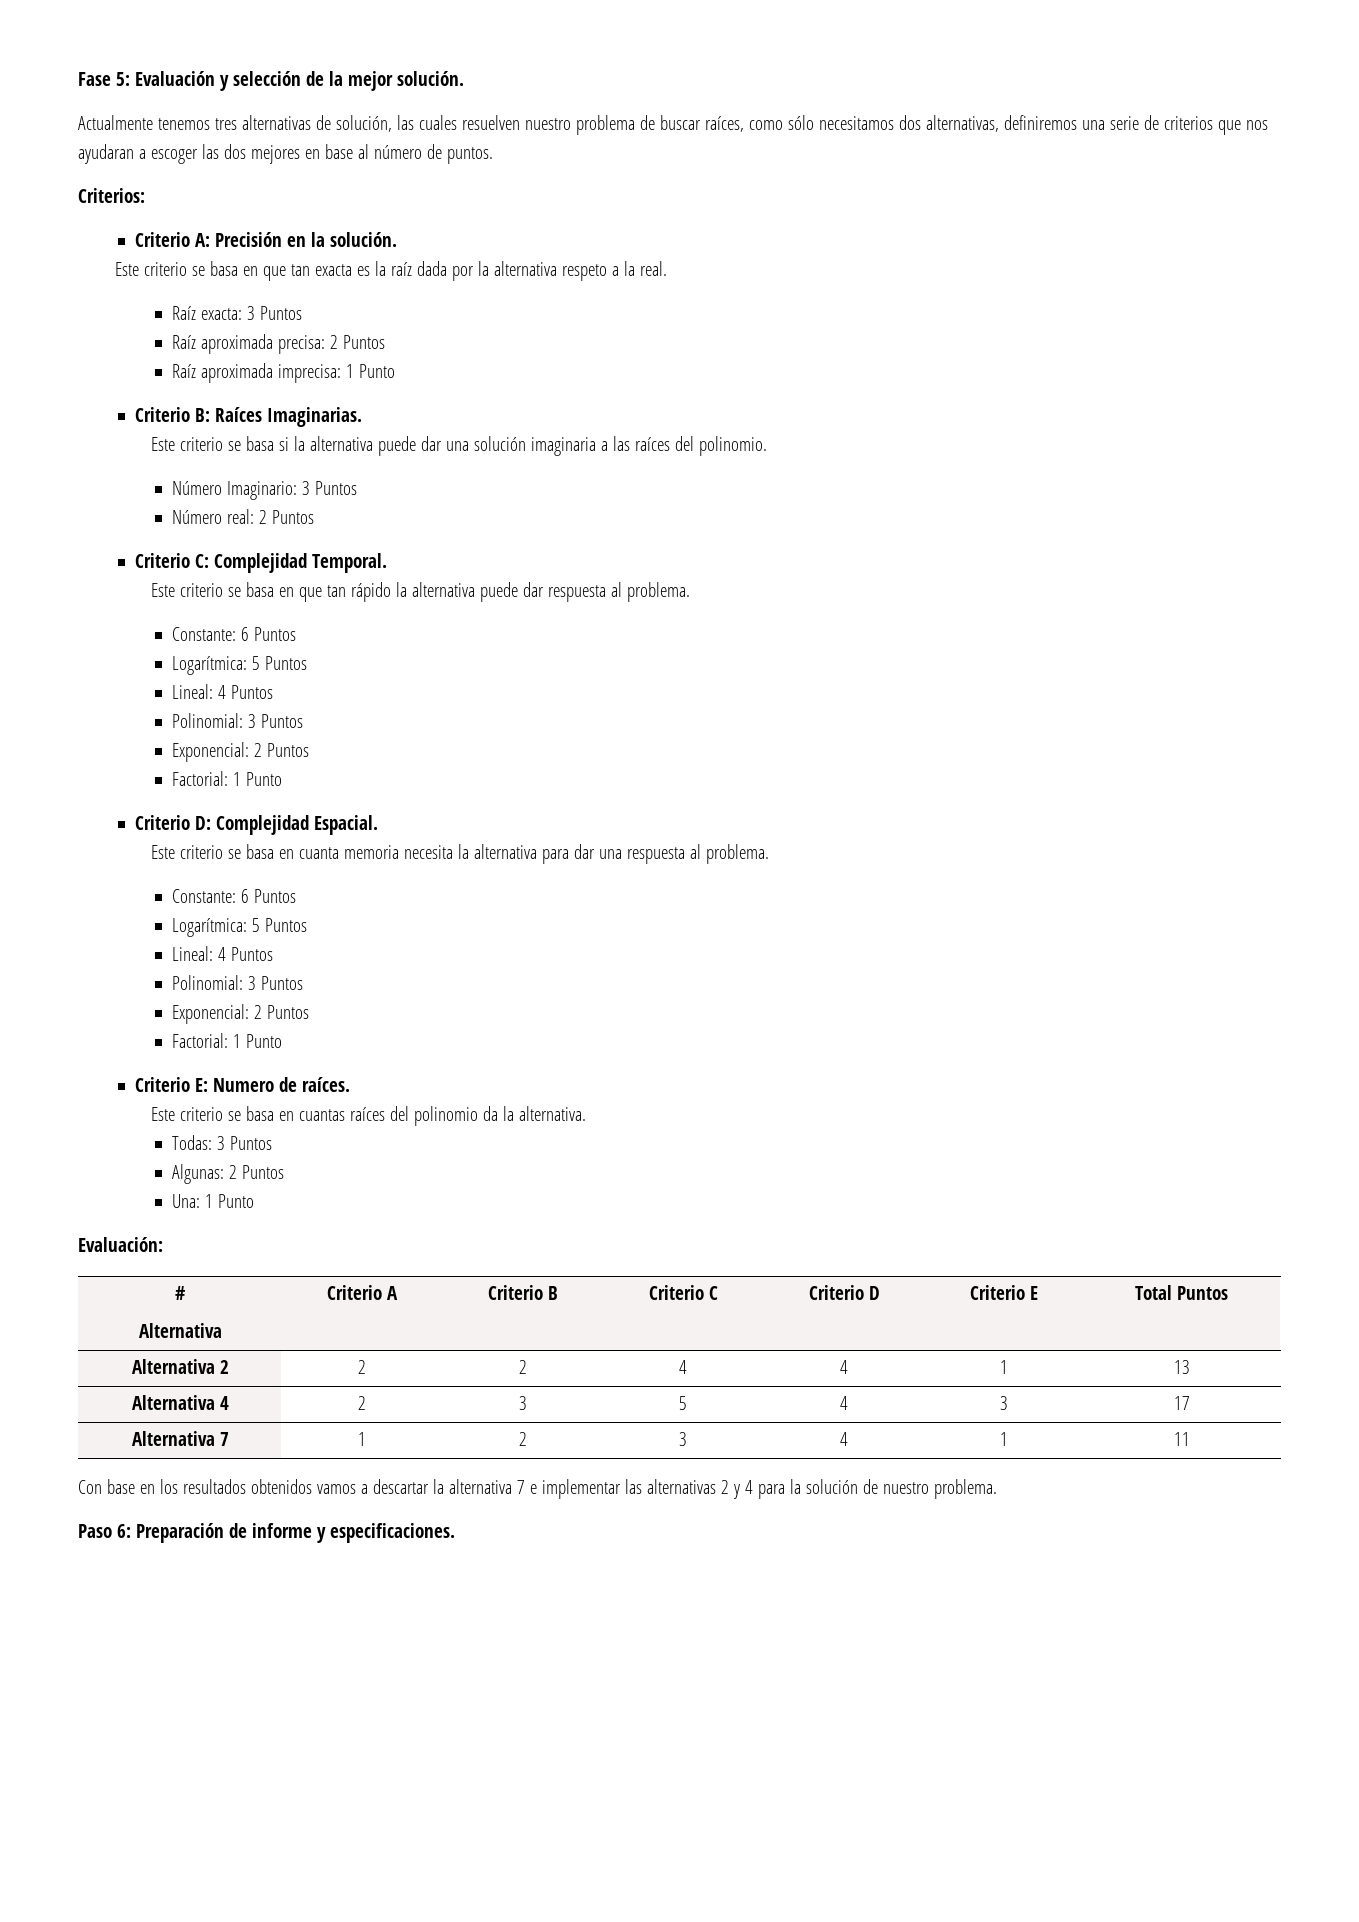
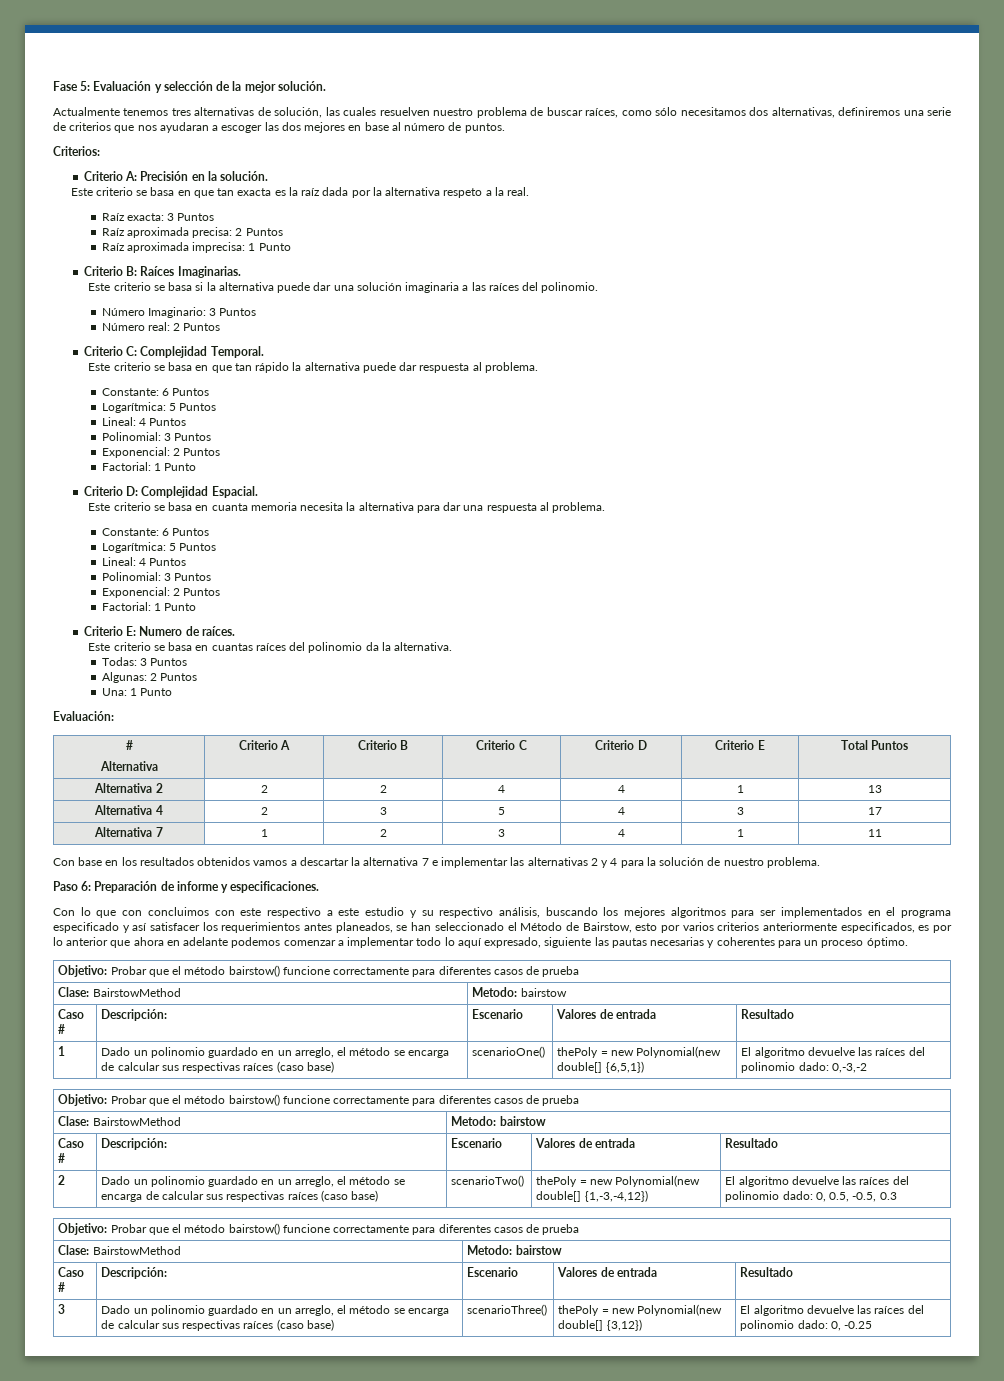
+ Con lo que con concluimos con este respectivo a este estudio y su respectivo análisis, buscando los mejores algoritmos para ser implementados en el programa especificado y así satisfacer los requerimientos antes planeados, se han seleccionado el Método de Bairstow, esto por varios criterios anteriormente especificados, es por lo anterior que ahora en adelante podemos comenzar a implementar todo lo aquí expresado, siguiente las pautas necesarias y coherentes para un proceso óptimo.
+ Objetivo: Probar que el método bairstow() funcione correctamente para diferentes casos de prueba
+ Clase: BairstowMethod | Metodo: bairstow
+ Caso # | Descripción: | Escenario | Valores de entrada | Resultado
+ 1 | Dado un polinomio guardado en un arreglo, el método se encarga de calcular sus respectivas raíces (caso base) | scenarioOne() | thePoly = new Polynomial(new double[] {6,5,1}) | El algoritmo devuelve las raíces del polinomio dado: 0,-3,-2
+ Objetivo: Probar que el método bairstow() funcione correctamente para diferentes casos de prueba
+ Clase: BairstowMethod | Metodo: bairstow
+ Caso # | Descripción: | Escenario | Valores de entrada | Resultado
+ 2 | Dado un polinomio guardado en un arreglo, el método se encarga de calcular sus respectivas raíces (caso base) | scenarioTwo() | thePoly = new Polynomial(new double[] {1,-3,-4,12}) | El algoritmo devuelve las raíces del polinomio dado: 0, 0.5, -0.5, 0.3
+ Objetivo: Probar que el método bairstow() funcione correctamente para diferentes casos de prueba
+ Clase: BairstowMethod | Metodo: bairstow
+ Caso # | Descripción: | Escenario | Valores de entrada | Resultado
+ 3 | Dado un polinomio guardado en un arreglo, el método se encarga de calcular sus respectivas raíces (caso base) | scenarioThree() | thePoly = new Polynomial(new double[] {3,12}) | El algoritmo devuelve las raíces del polinomio dado: 0, -0.25

